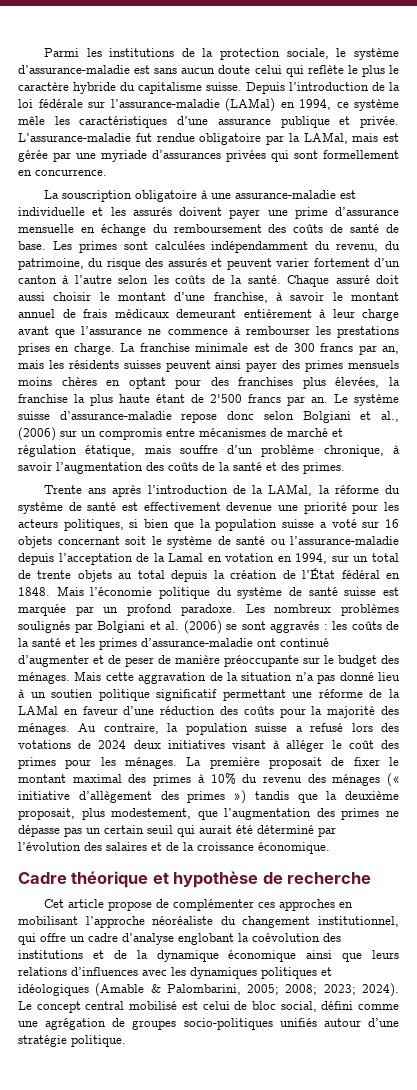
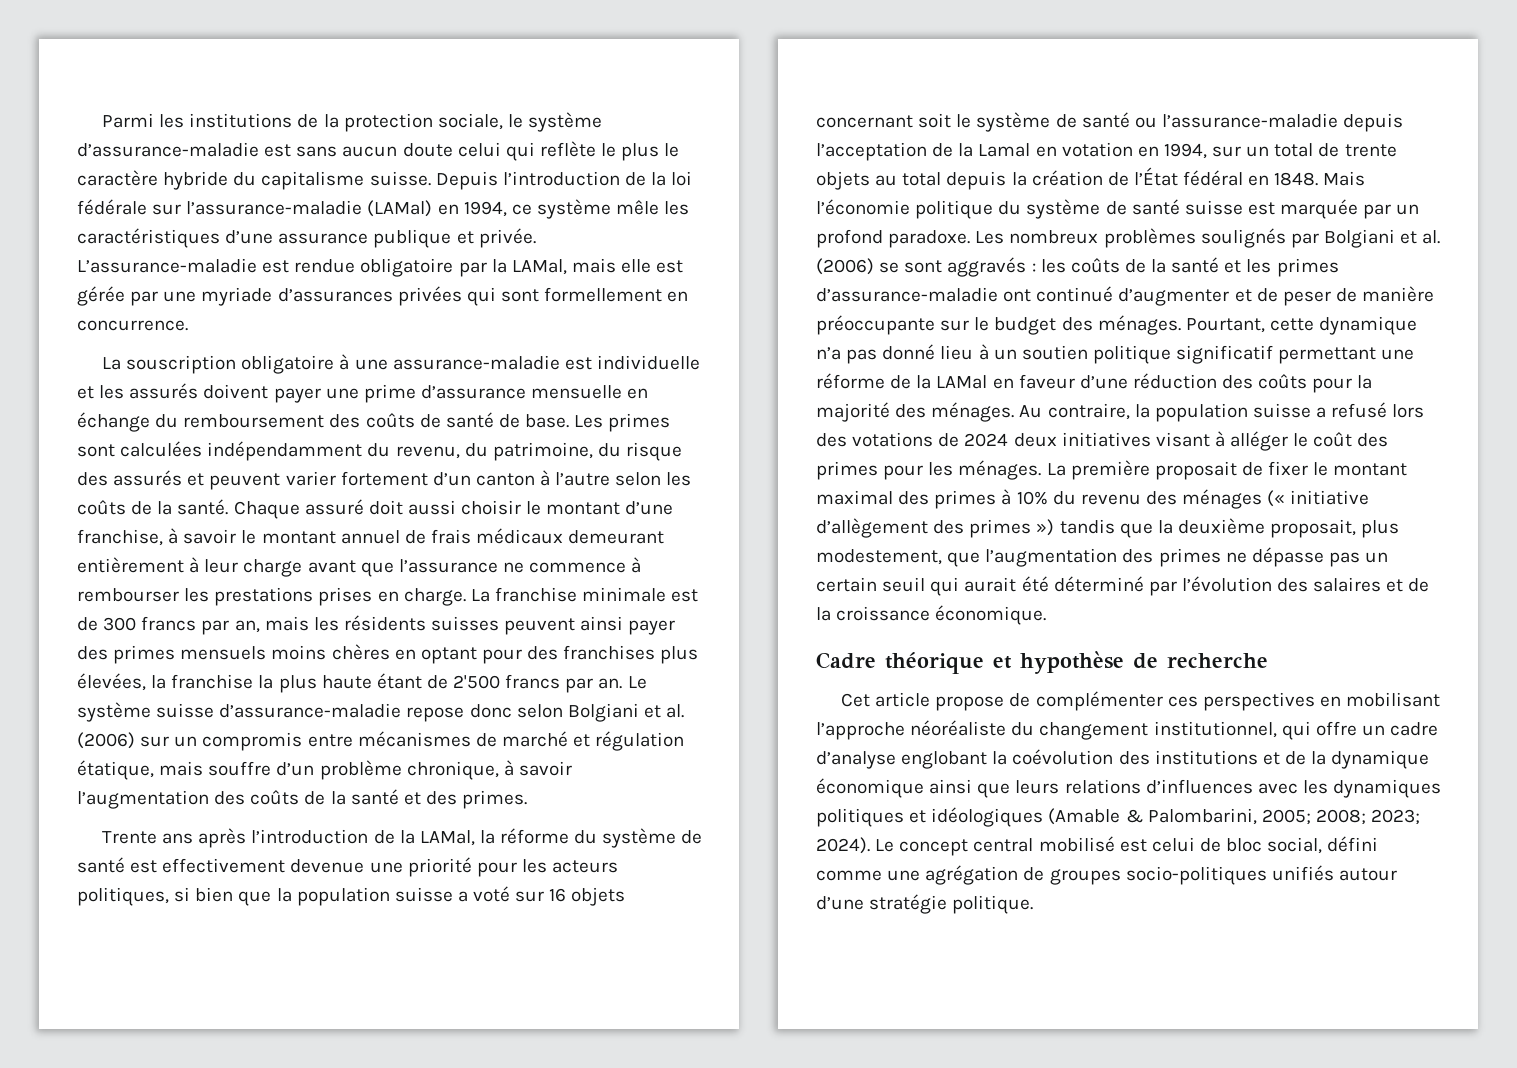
- L’assurance-maladie fut rendue obligatoire par la LAMal, mais est gérée par une myriade d’assurances privées qui sont formellement en concurrence.
+ L’assurance-maladie est rendue obligatoire par la LAMal, mais elle est gérée par une myriade d’assurances privées qui sont formellement en concurrence.
- Le système suisse d’assurance-maladie repose donc selon Bolgiani et al., (2006) sur un compromis entre mécanismes de marché et régulation étatique, mais souffre d’un problème chronique, à savoir l’augmentation des coûts de la santé et des primes.
+ Le système suisse d’assurance-maladie repose donc selon Bolgiani et al. (2006) sur un compromis entre mécanismes de marché et régulation étatique, mais souffre d’un problème chronique, à savoir l’augmentation des coûts de la santé et des primes.
- Mais cette aggravation de la situation n’a pas donné lieu à un soutien politique significatif permettant une réforme de la LAMal en faveur d’une réduction des coûts pour la majorité des ménages.
+ Pourtant, cette dynamique n’a pas donné lieu à un soutien politique significatif permettant une réforme de la LAMal en faveur d’une réduction des coûts pour la majorité des ménages.
- Cet article propose de complémenter ces approches en mobilisant l’approche néoréaliste du changement institutionnel, qui offre un cadre d’analyse englobant la coévolution des institutions et de la dynamique économique ainsi que leurs relations d’influences avec les dynamiques politiques et idéologiques (Amable & Palombarini, 2005; 2008; 2023; 2024).
+ Cet article propose de complémenter ces perspectives en mobilisant l’approche néoréaliste du changement institutionnel, qui offre un cadre d’analyse englobant la coévolution des institutions et de la dynamique économique ainsi que leurs relations d’influences avec les dynamiques politiques et idéologiques (Amable & Palombarini, 2005; 2008; 2023; 2024).

